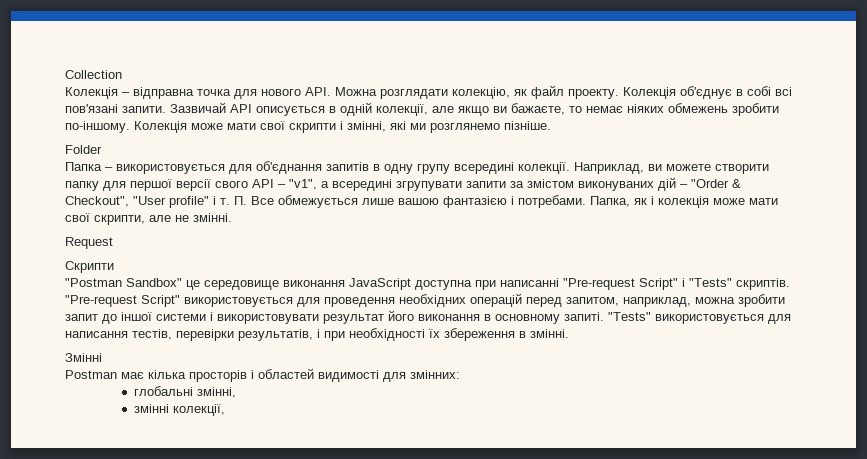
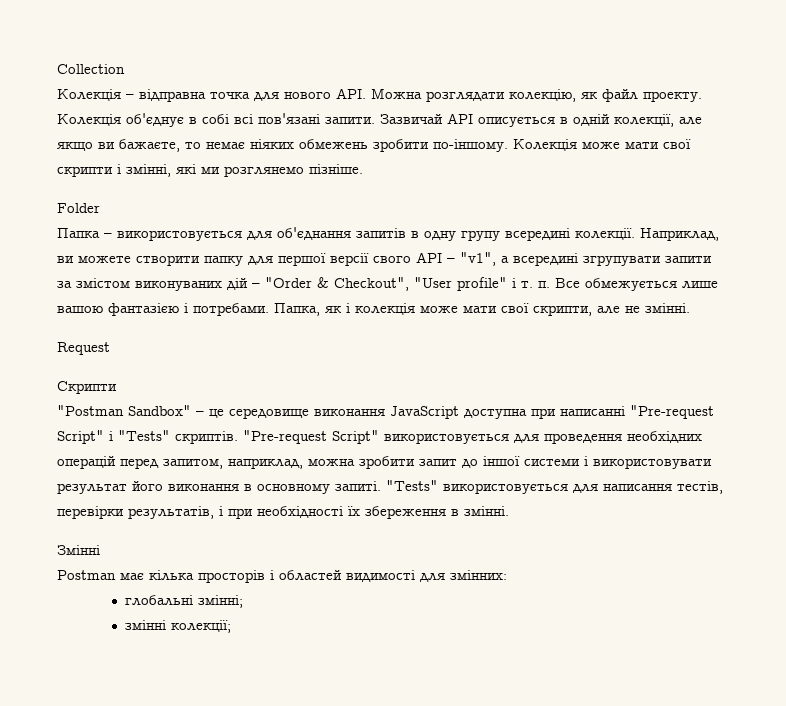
- Наприклад, ви можете створити папку для першої версії свого API – "v1", а всередині згрупувати запити за змістом виконуваних дій – "Order & Checkout", "User profile" і т. П. Все обмежується лише вашою фантазією і потребами.
+ Наприклад, ви можете створити папку для першої версії свого API – "v1", а всередині згрупувати запити за змістом виконуваних дій – "Order & Checkout", "User profile" і т. п. Все обмежується лише вашою фантазією і потребами.
- "Postman Sandbox" це середовище виконання JavaScript доступна при написанні "Pre-request Script" і "Tests" скриптів.
+ "Postman Sandbox" – це середовище виконання JavaScript доступна при написанні "Pre-request Script" і "Tests" скриптів.
- глобальні змінні,
+ глобальні змінні;
- змінні колекції,
+ змінні колекції;

